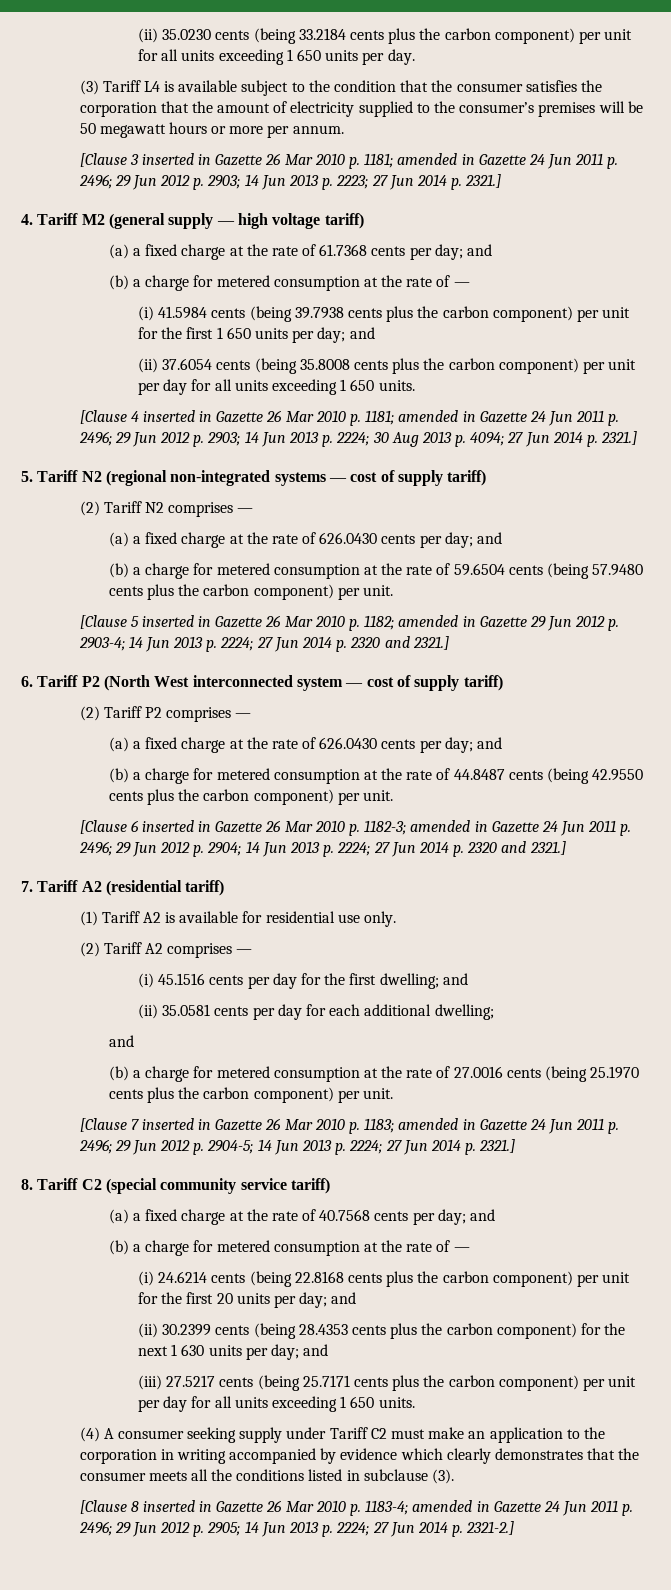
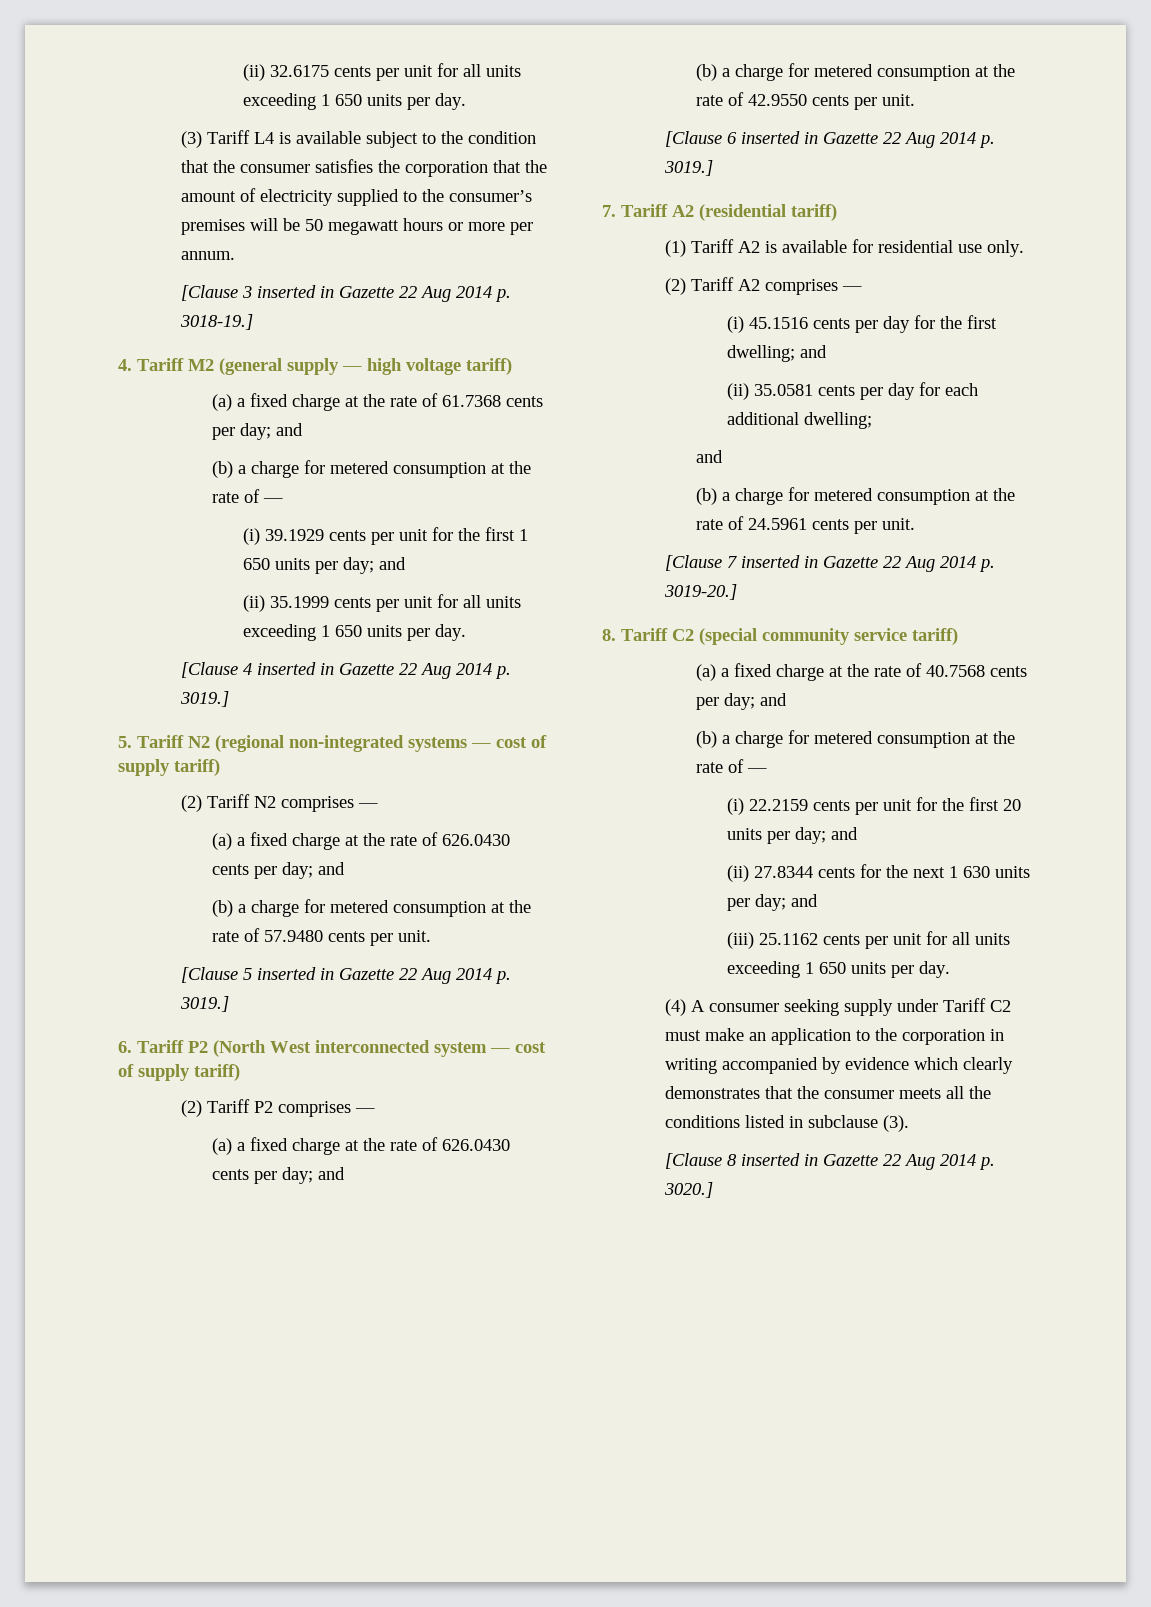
- (ii) 35.0230 cents (being 33.2184 cents plus the carbon component) per unit for all units exceeding 1 650 units per day.
+ (ii) 32.6175 cents per unit for all units exceeding 1 650 units per day.
- [Clause 3 inserted in Gazette 26 Mar 2010 p. 1181; amended in Gazette 24 Jun 2011 p. 2496; 29 Jun 2012 p. 2903; 14 Jun 2013 p. 2223; 27 Jun 2014 p. 2321.]
+ [Clause 3 inserted in Gazette 22 Aug 2014 p. 3018-19.]
- (i) 41.5984 cents (being 39.7938 cents plus the carbon component) per unit for the first 1 650 units per day; and
+ (i) 39.1929 cents per unit for the first 1 650 units per day; and
- (ii) 37.6054 cents (being 35.8008 cents plus the carbon component) per unit per day for all units exceeding 1 650 units.
+ (ii) 35.1999 cents per unit for all units exceeding 1 650 units per day.
- [Clause 4 inserted in Gazette 26 Mar 2010 p. 1181; amended in Gazette 24 Jun 2011 p. 2496; 29 Jun 2012 p. 2903; 14 Jun 2013 p. 2224; 30 Aug 2013 p. 4094; 27 Jun 2014 p. 2321.]
+ [Clause 4 inserted in Gazette 22 Aug 2014 p. 3019.]
- (b) a charge for metered consumption at the rate of 59.6504 cents (being 57.9480 cents plus the carbon component) per unit.
+ (b) a charge for metered consumption at the rate of 57.9480 cents per unit.
- [Clause 5 inserted in Gazette 26 Mar 2010 p. 1182; amended in Gazette 29 Jun 2012 p. 2903-4; 14 Jun 2013 p. 2224; 27 Jun 2014 p. 2320 and 2321.]
+ [Clause 5 inserted in Gazette 22 Aug 2014 p. 3019.]
- (b) a charge for metered consumption at the rate of 44.8487 cents (being 42.9550 cents plus the carbon component) per unit.
+ (b) a charge for metered consumption at the rate of 42.9550 cents per unit.
- [Clause 6 inserted in Gazette 26 Mar 2010 p. 1182-3; amended in Gazette 24 Jun 2011 p. 2496; 29 Jun 2012 p. 2904; 14 Jun 2013 p. 2224; 27 Jun 2014 p. 2320 and 2321.]
+ [Clause 6 inserted in Gazette 22 Aug 2014 p. 3019.]
- (b) a charge for metered consumption at the rate of 27.0016 cents (being 25.1970 cents plus the carbon component) per unit.
+ (b) a charge for metered consumption at the rate of 24.5961 cents per unit.
- [Clause 7 inserted in Gazette 26 Mar 2010 p. 1183; amended in Gazette 24 Jun 2011 p. 2496; 29 Jun 2012 p. 2904-5; 14 Jun 2013 p. 2224; 27 Jun 2014 p. 2321.]
+ [Clause 7 inserted in Gazette 22 Aug 2014 p. 3019-20.]
- (i) 24.6214 cents (being 22.8168 cents plus the carbon component) per unit for the first 20 units per day; and
+ (i) 22.2159 cents per unit for the first 20 units per day; and
- (ii) 30.2399 cents (being 28.4353 cents plus the carbon component) for the next 1 630 units per day; and
+ (ii) 27.8344 cents for the next 1 630 units per day; and
- (iii) 27.5217 cents (being 25.7171 cents plus the carbon component) per unit per day for all units exceeding 1 650 units.
+ (iii) 25.1162 cents per unit for all units exceeding 1 650 units per day.
- [Clause 8 inserted in Gazette 26 Mar 2010 p. 1183-4; amended in Gazette 24 Jun 2011 p. 2496; 29 Jun 2012 p. 2905; 14 Jun 2013 p. 2224; 27 Jun 2014 p. 2321-2.]
+ [Clause 8 inserted in Gazette 22 Aug 2014 p. 3020.]

